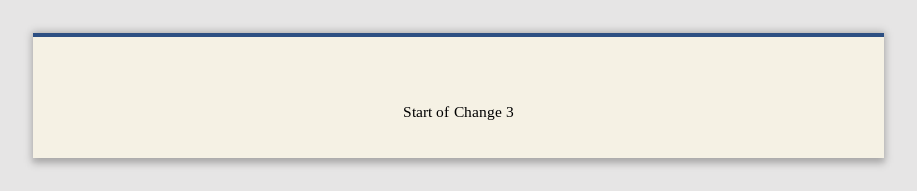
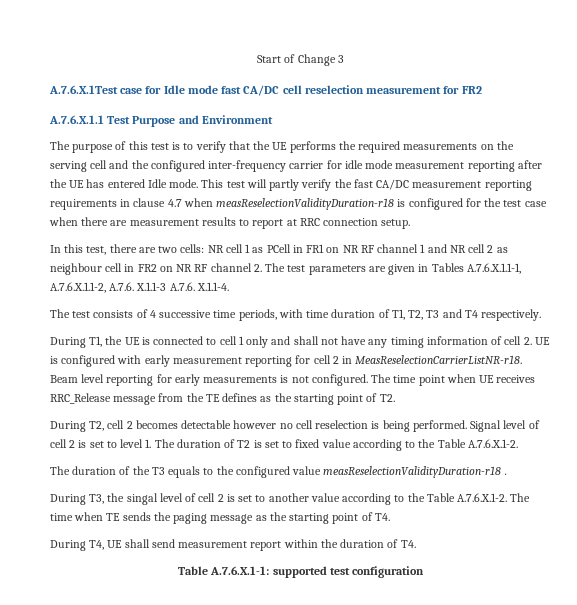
+ A.7.6.X.1Test case for Idle mode fast CA/DC cell reselection measurement for FR2
+ A.7.6.X.1.1 Test Purpose and Environment
+ The purpose of this test is to verify that the UE performs the required measurements on the serving cell and the configured inter-frequency carrier for idle mode measurement reporting after the UE has entered Idle mode. This test will partly verify the fast CA/DC measurement reporting requirements in clause 4.7 when measReselectionValidityDuration-r18 is configured for the test case when there are measurement results to report at RRC connection setup.
+ In this test, there are two cells: NR cell 1 as PCell in FR1 on NR RF channel 1 and NR cell 2 as neighbour cell in FR2 on NR RF channel 2. The test parameters are given in Tables A.7.6.X.1.1-1, A.7.6.X.1.1-2, A.7.6. X.1.1-3 A.7.6. X.1.1-4.
+ The test consists of 4 successive time periods, with time duration of T1, T2, T3 and T4 respectively.
+ During T1, the UE is connected to cell 1 only and shall not have any timing information of cell 2. UE is configured with early measurement reporting for cell 2 in MeasReselectionCarrierListNR-r18. Beam level reporting for early measurements is not configured. The time point when UE receives RRC_Release message from the TE defines as the starting point of T2.
+ During T2, cell 2 becomes detectable however no cell reselection is being performed. Signal level of cell 2 is set to level 1. The duration of T2 is set to fixed value according to the Table A.7.6.X.1-2.
+ The duration of the T3 equals to the configured value measReselectionValidityDuration-r18 .
+ During T3, the singal level of cell 2 is set to another value according to the Table A.7.6.X.1-2. The time when TE sends the paging message as the starting point of T4.
+ During T4, UE shall send measurement report within the duration of T4.
+ Table A.7.6.X.1-1: supported test configuration

